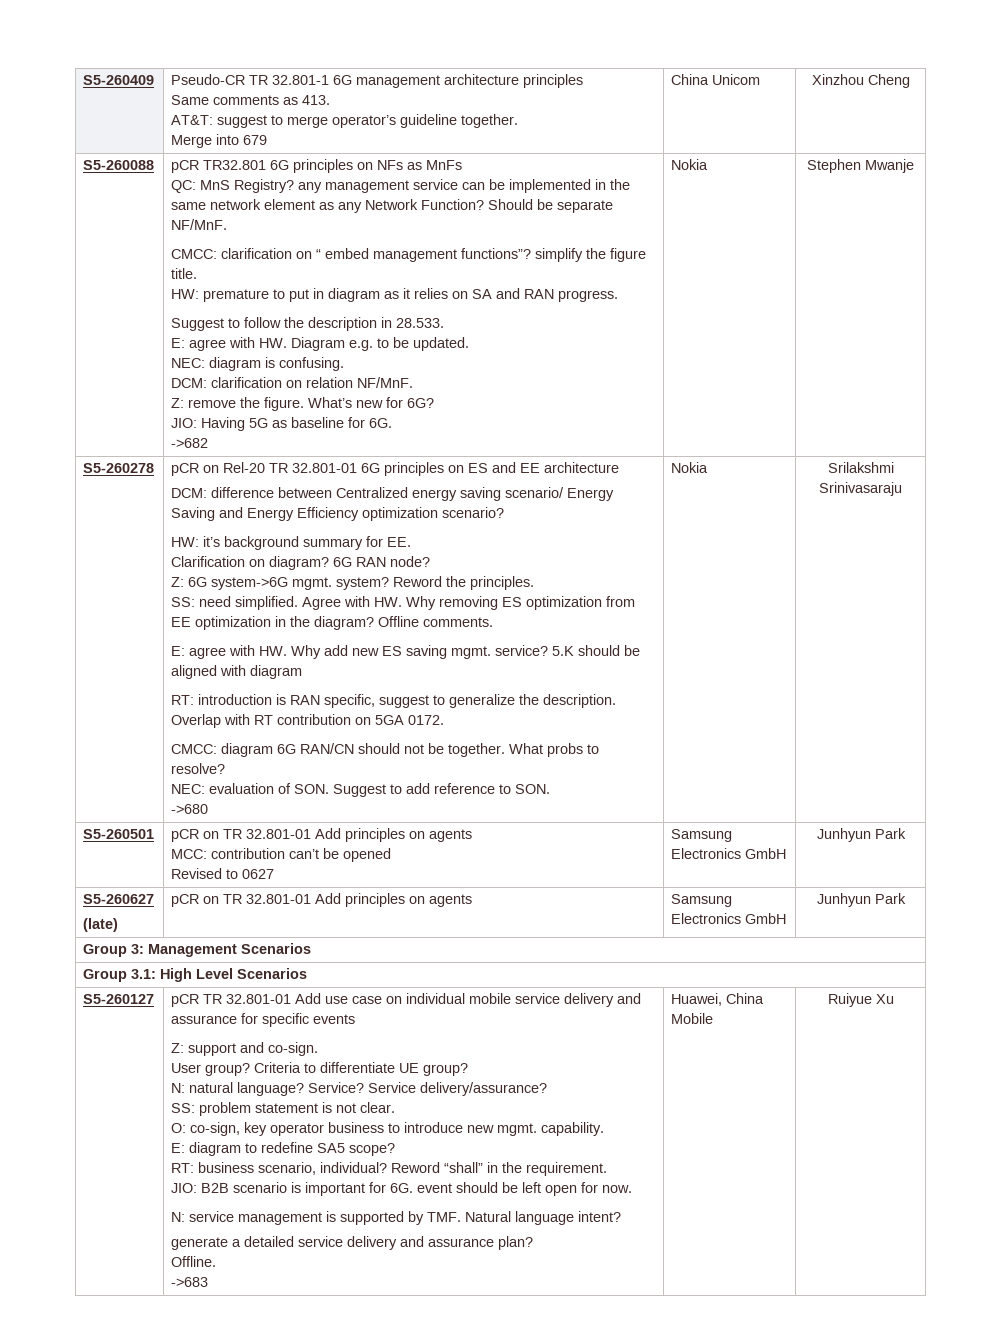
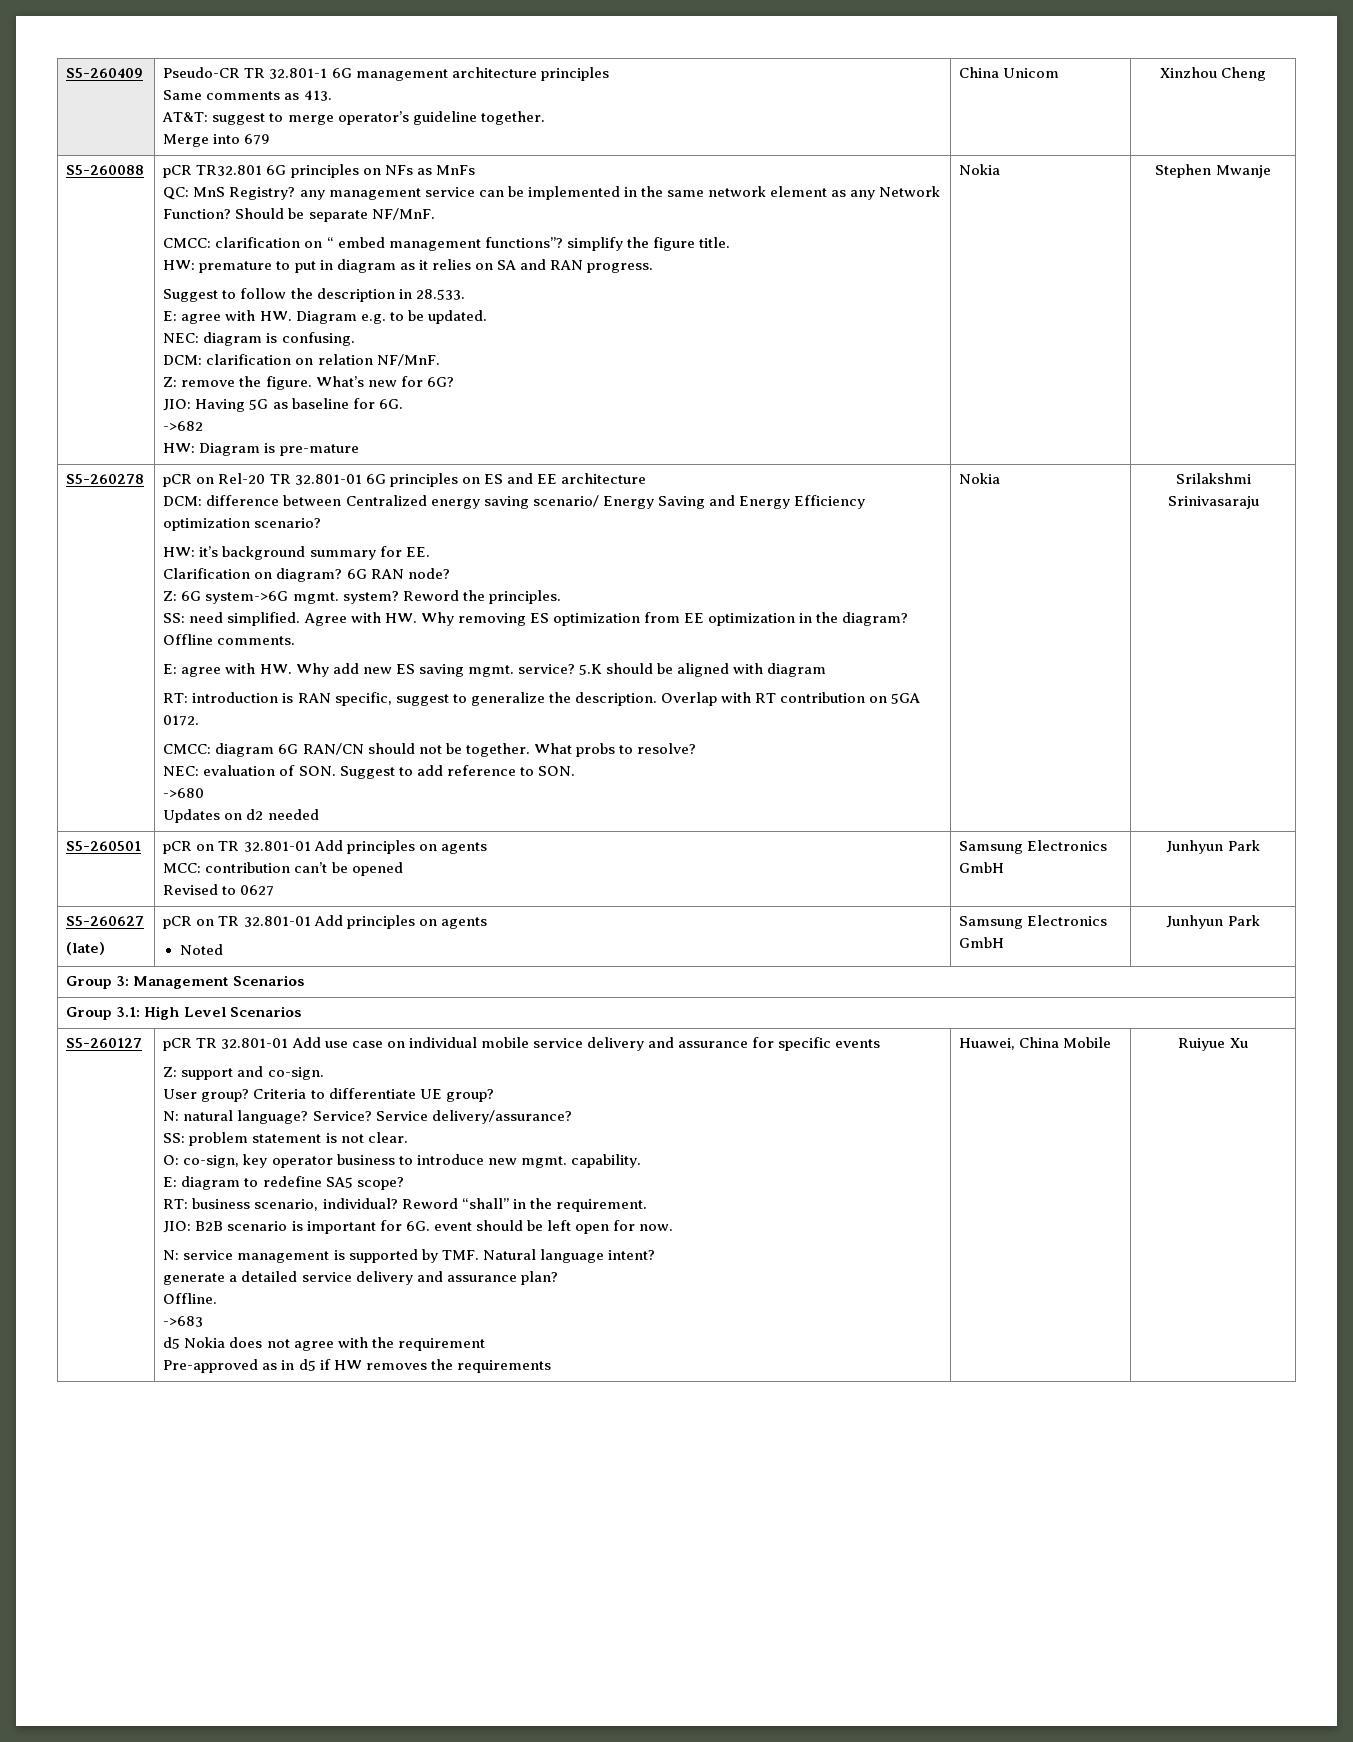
+ HW: Diagram is pre-mature
+ Updates on d2 needed
  S5-260627
- (late) | pCR on TR 32.801-01 Add principles on agents | Samsung Electronics GmbH | Junhyun Park
+ (late) | pCR on TR 32.801-01 Add principles on agents
+ Noted | Samsung Electronics GmbH | Junhyun Park
+ d5 Nokia does not agree with the requirement
+ Pre-approved as in d5 if HW removes the requirements

